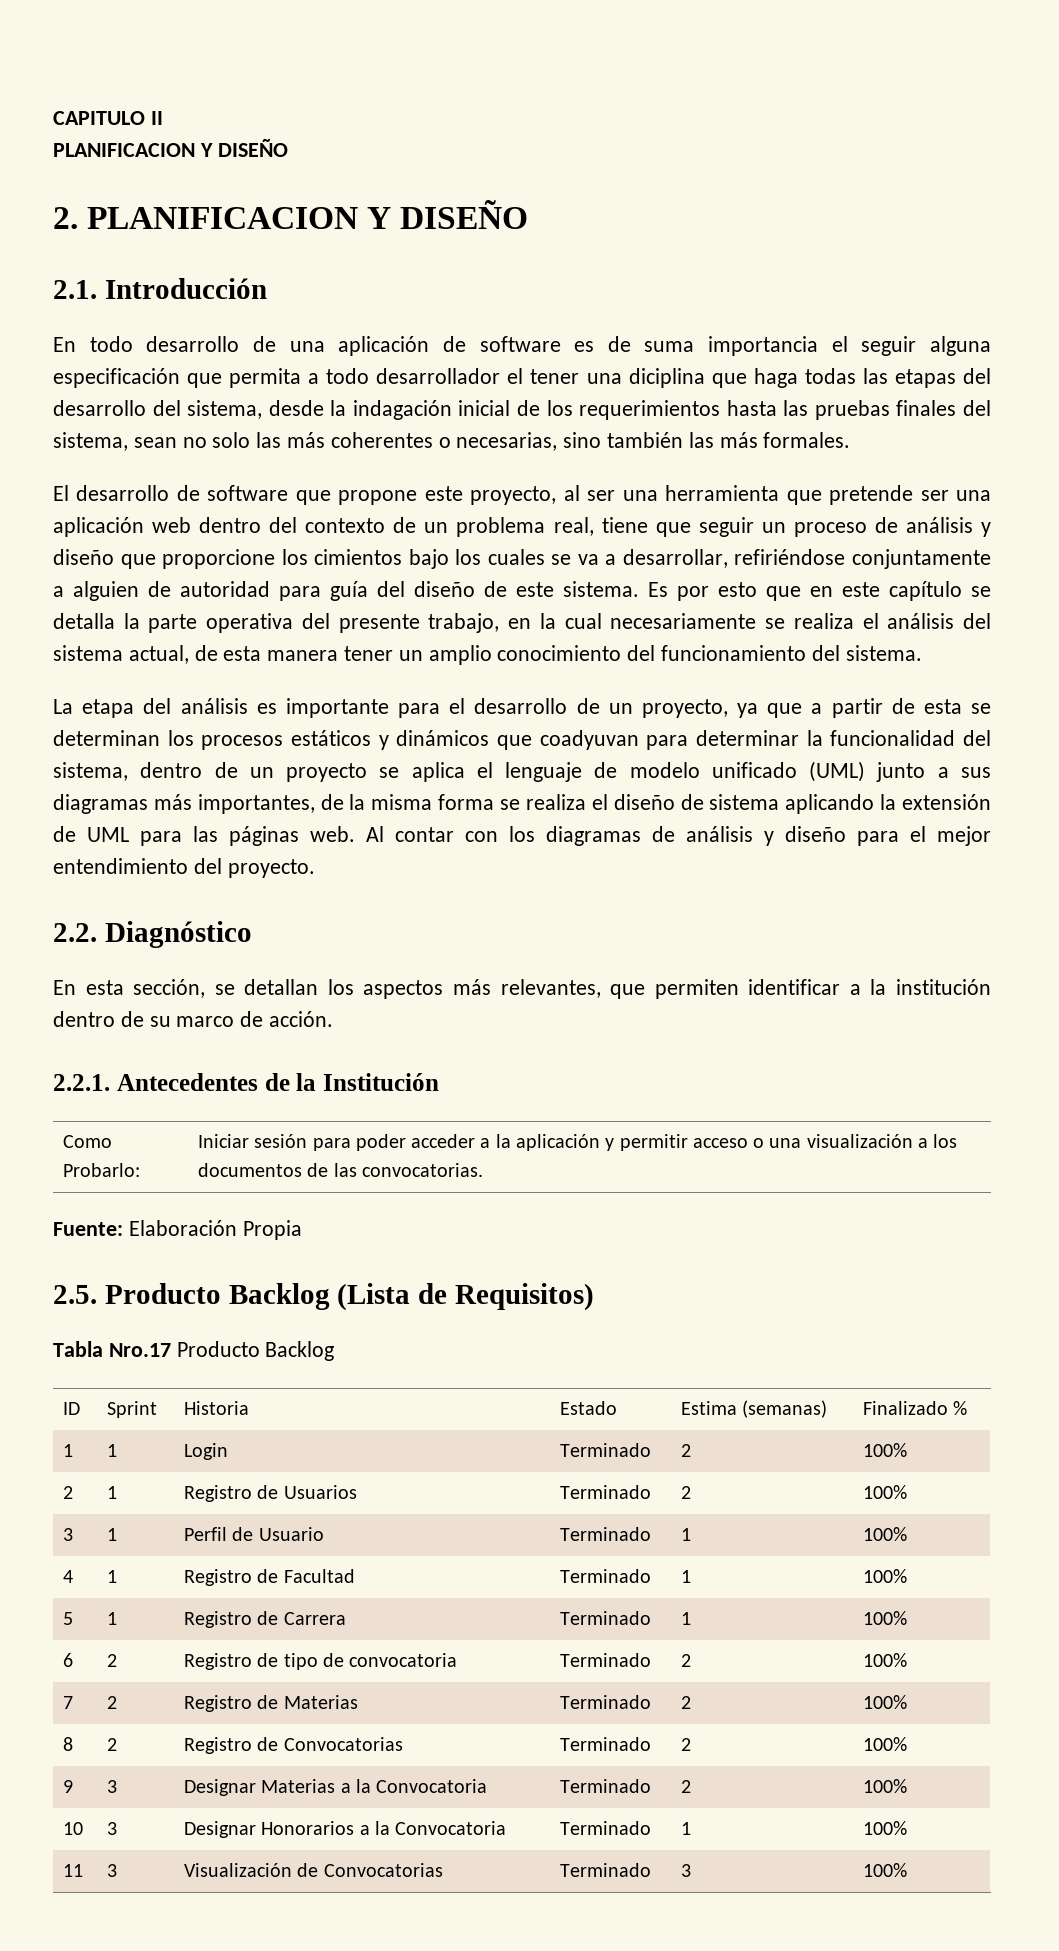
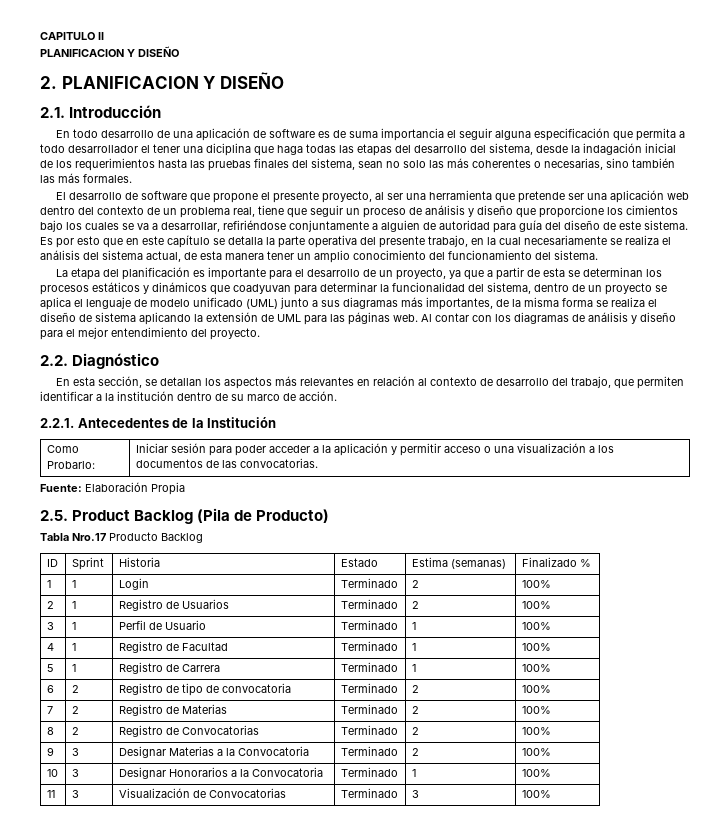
- El desarrollo de software que propone este proyecto, al ser una herramienta que pretende ser una aplicación web dentro del contexto de un problema real, tiene que seguir un proceso de análisis y diseño que proporcione los cimientos bajo los cuales se va a desarrollar, refiriéndose conjuntamente a alguien de autoridad para guía del diseño de este sistema.
+ El desarrollo de software que propone el presente proyecto, al ser una herramienta que pretende ser una aplicación web dentro del contexto de un problema real, tiene que seguir un proceso de análisis y diseño que proporcione los cimientos bajo los cuales se va a desarrollar, refiriéndose conjuntamente a alguien de autoridad para guía del diseño de este sistema.
- La etapa del análisis es importante para el desarrollo de un proyecto, ya que a partir de esta se determinan los procesos estáticos y dinámicos que coadyuvan para determinar la funcionalidad del sistema, dentro de un proyecto se aplica el lenguaje de modelo unificado (UML) junto a sus diagramas más importantes, de la misma forma se realiza el diseño de sistema aplicando la extensión de UML para las páginas web.
+ La etapa del planificación es importante para el desarrollo de un proyecto, ya que a partir de esta se determinan los procesos estáticos y dinámicos que coadyuvan para determinar la funcionalidad del sistema, dentro de un proyecto se aplica el lenguaje de modelo unificado (UML) junto a sus diagramas más importantes, de la misma forma se realiza el diseño de sistema aplicando la extensión de UML para las páginas web.
- En esta sección, se detallan los aspectos más relevantes, que permiten identificar a la institución dentro de su marco de acción.
+ En esta sección, se detallan los aspectos más relevantes en relación al contexto de desarrollo del trabajo, que permiten identificar a la institución dentro de su marco de acción.
- 2.5. Producto Backlog (Lista de Requisitos)
+ 2.5. Product Backlog (Pila de Producto)

